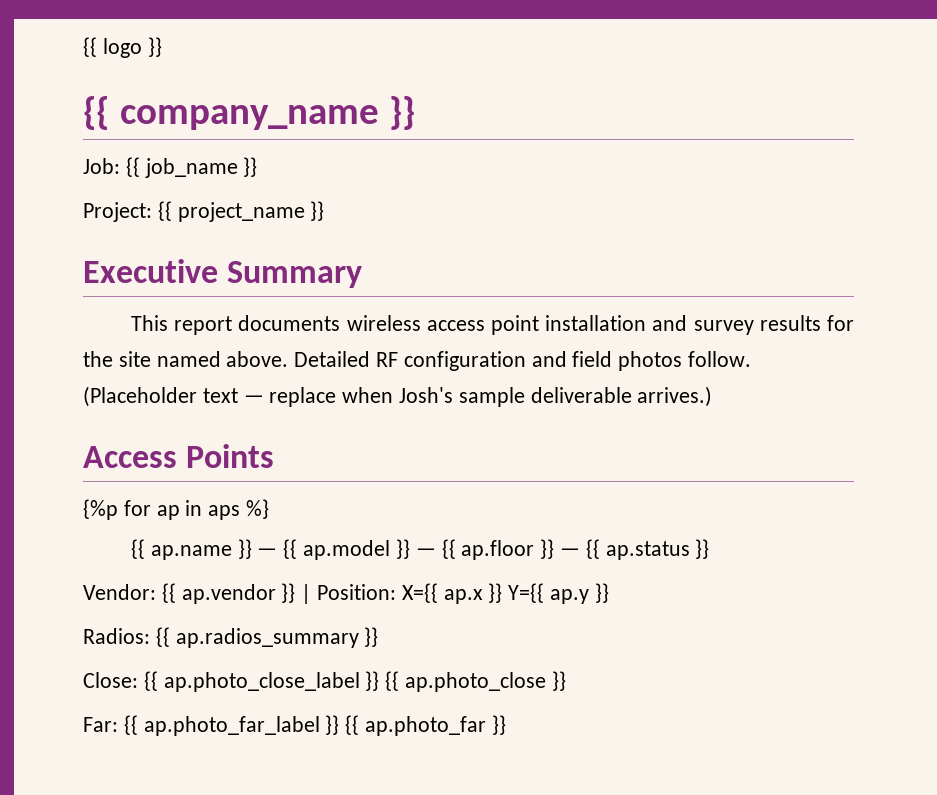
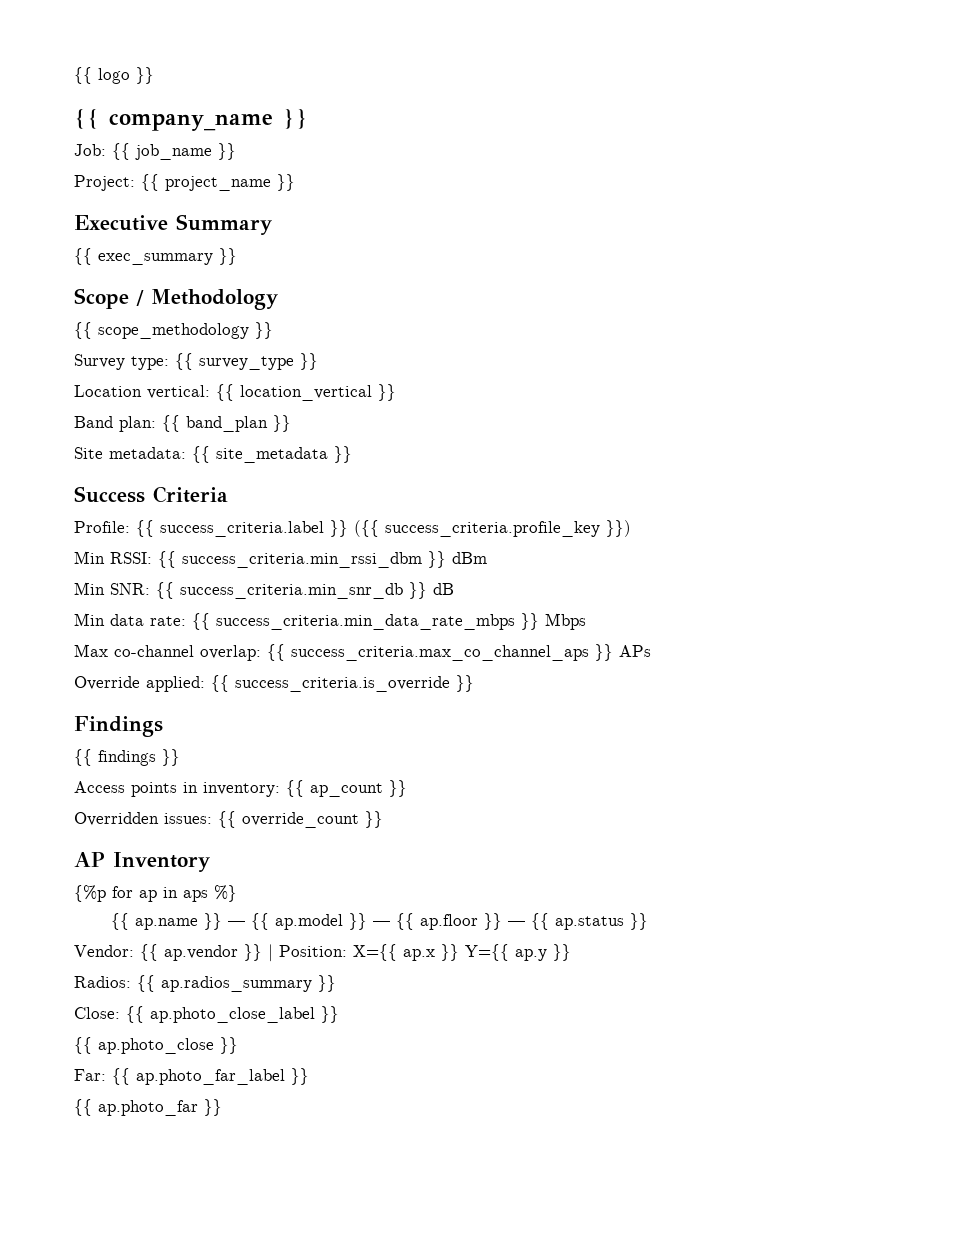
- This report documents wireless access point installation and survey results for the site named above. Detailed RF configuration and field photos follow. (Placeholder text — replace when Josh's sample deliverable arrives.)
- Access Points
+ {{ exec_summary }}
+ Scope / Methodology
+ {{ scope_methodology }}
+ Survey type: {{ survey_type }}
+ Location vertical: {{ location_vertical }}
+ Band plan: {{ band_plan }}
+ Site metadata: {{ site_metadata }}
+ Success Criteria
+ Profile: {{ success_criteria.label }} ({{ success_criteria.profile_key }})
+ Min RSSI: {{ success_criteria.min_rssi_dbm }} dBm
+ Min SNR: {{ success_criteria.min_snr_db }} dB
+ Min data rate: {{ success_criteria.min_data_rate_mbps }} Mbps
+ Max co-channel overlap: {{ success_criteria.max_co_channel_aps }} APs
+ Override applied: {{ success_criteria.is_override }}
+ Findings
+ {{ findings }}
+ Access points in inventory: {{ ap_count }}
+ Overridden issues: {{ override_count }}
+ AP Inventory
- Close: {{ ap.photo_close_label }} {{ ap.photo_close }}
+ Close: {{ ap.photo_close_label }}
+ {{ ap.photo_close }}
- Far: {{ ap.photo_far_label }} {{ ap.photo_far }}
+ Far: {{ ap.photo_far_label }}
+ {{ ap.photo_far }}

